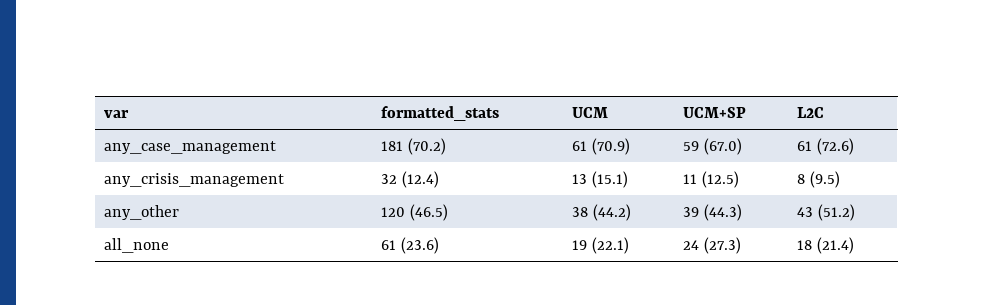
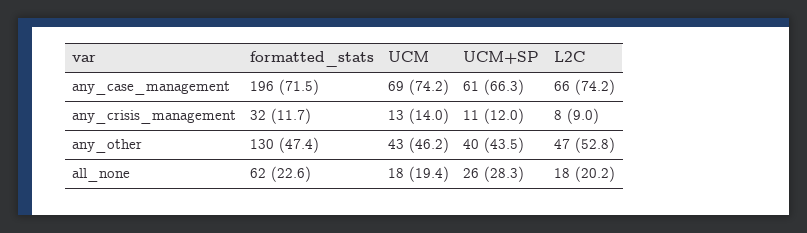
- any_case_management | 181 (70.2) | 61 (70.9) | 59 (67.0) | 61 (72.6)
+ any_case_management | 196 (71.5) | 69 (74.2) | 61 (66.3) | 66 (74.2)
- any_crisis_management | 32 (12.4) | 13 (15.1) | 11 (12.5) | 8 (9.5)
+ any_crisis_management | 32 (11.7) | 13 (14.0) | 11 (12.0) | 8 (9.0)
- any_other | 120 (46.5) | 38 (44.2) | 39 (44.3) | 43 (51.2)
- all_none | 61 (23.6) | 19 (22.1) | 24 (27.3) | 18 (21.4)
+ any_other | 130 (47.4) | 43 (46.2) | 40 (43.5) | 47 (52.8)
+ all_none | 62 (22.6) | 18 (19.4) | 26 (28.3) | 18 (20.2)

